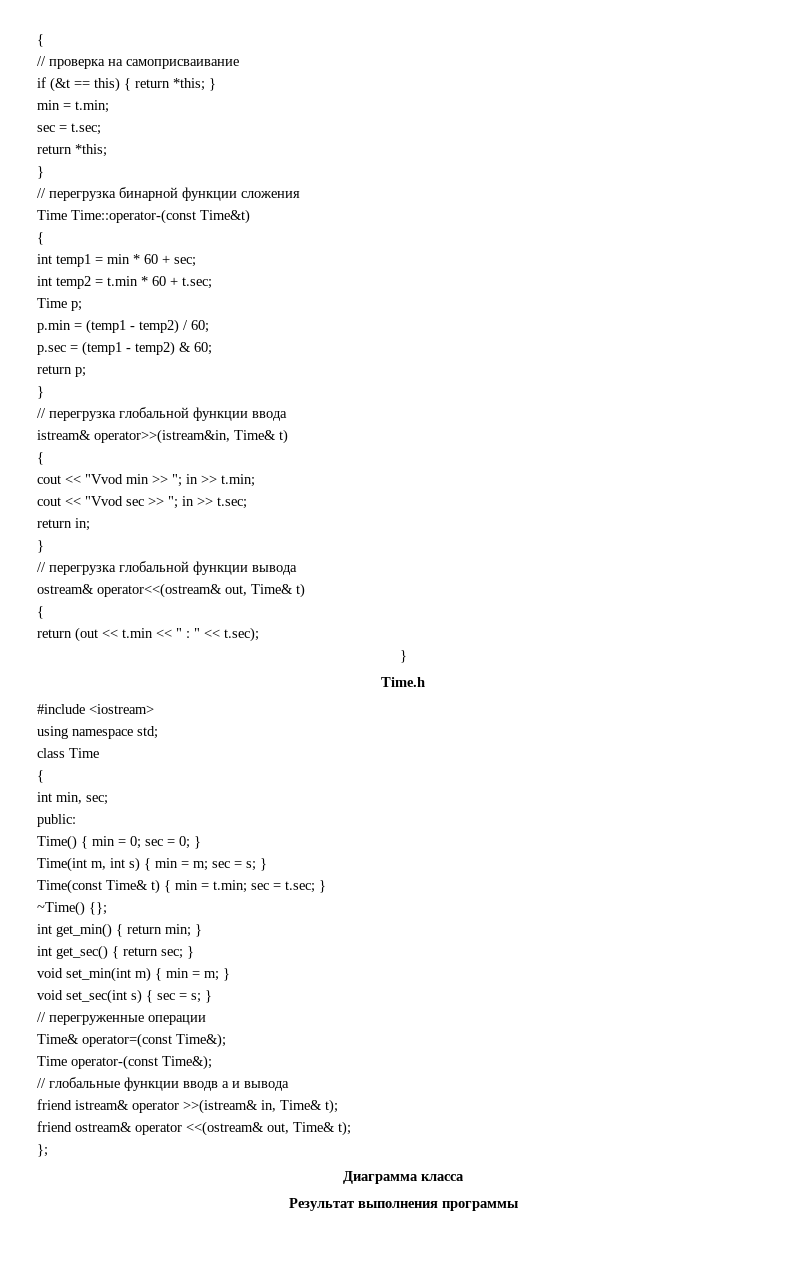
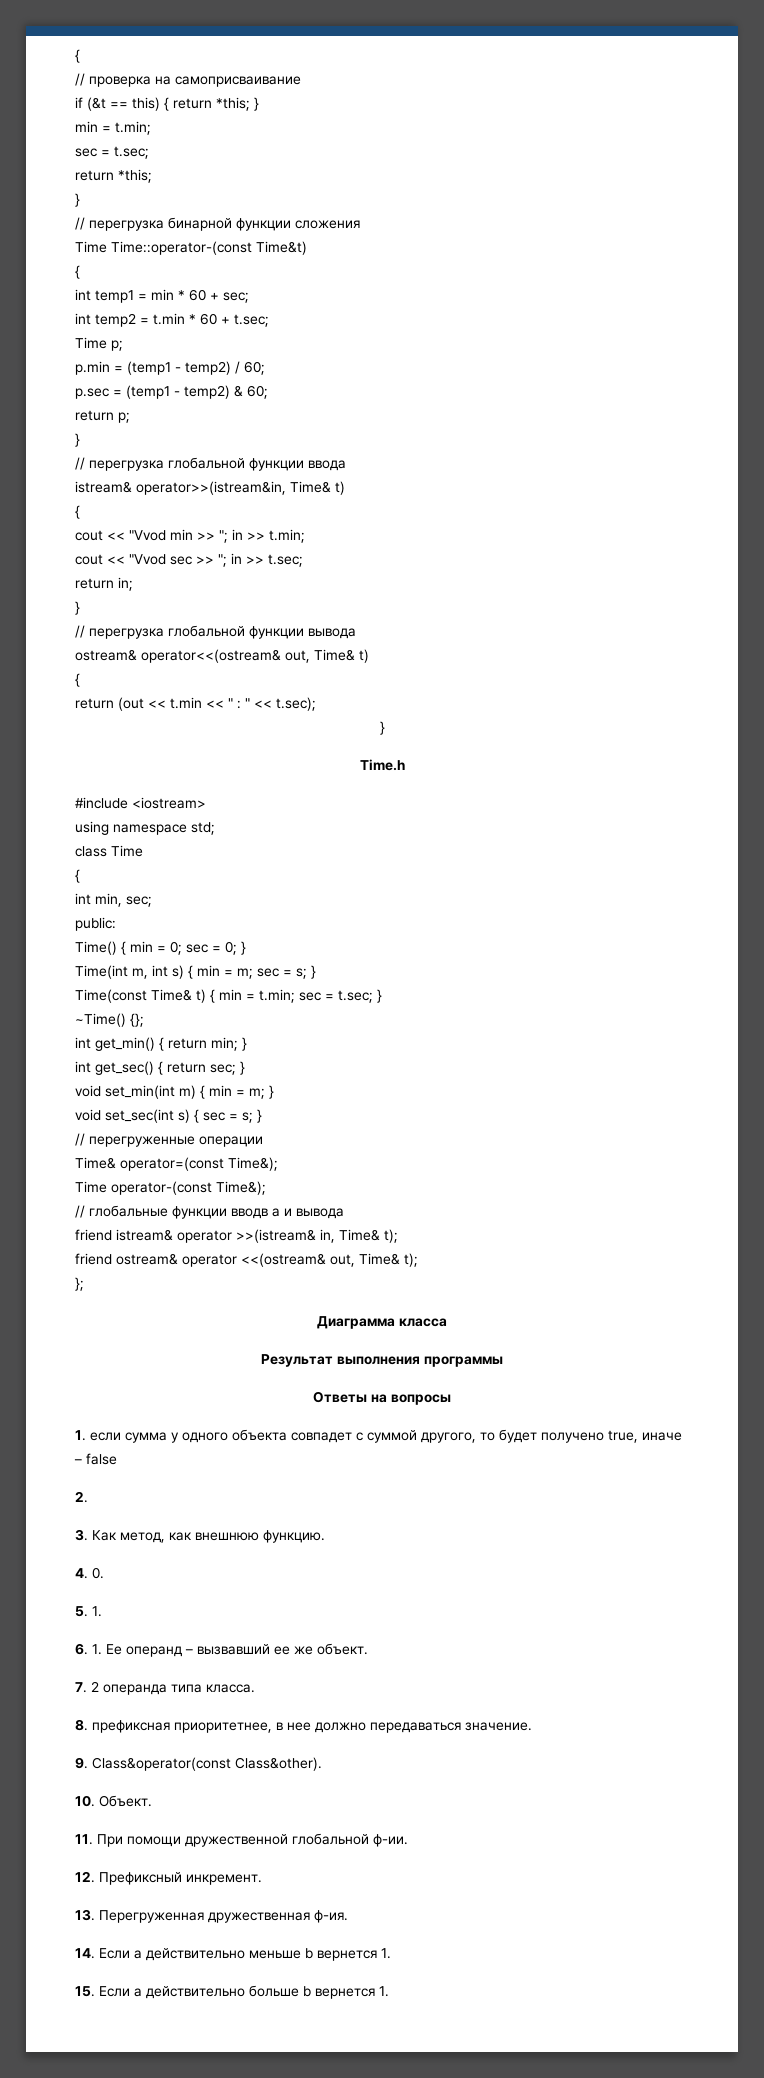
+ Ответы на вопросы
+ 1. если сумма у одного объекта совпадет с суммой другого, то будет получено true, иначе – false
+ 2.
+ 3. Как метод, как внешнюю функцию.
+ 4. 0.
+ 5. 1.
+ 6. 1. Ее операнд – вызвавший ее же объект.
+ 7. 2 операнда типа класса.
+ 8. префиксная приоритетнее, в нее должно передаваться значение.
+ 9. Class&operator(const Class&other).
+ 10. Объект.
+ 11. При помощи дружественной глобальной ф-ии.
+ 12. Префиксный инкремент.
+ 13. Перегруженная дружественная ф-ия.
+ 14. Если а действительно меньше b вернется 1.
+ 15. Если а действительно больше b вернется 1.

